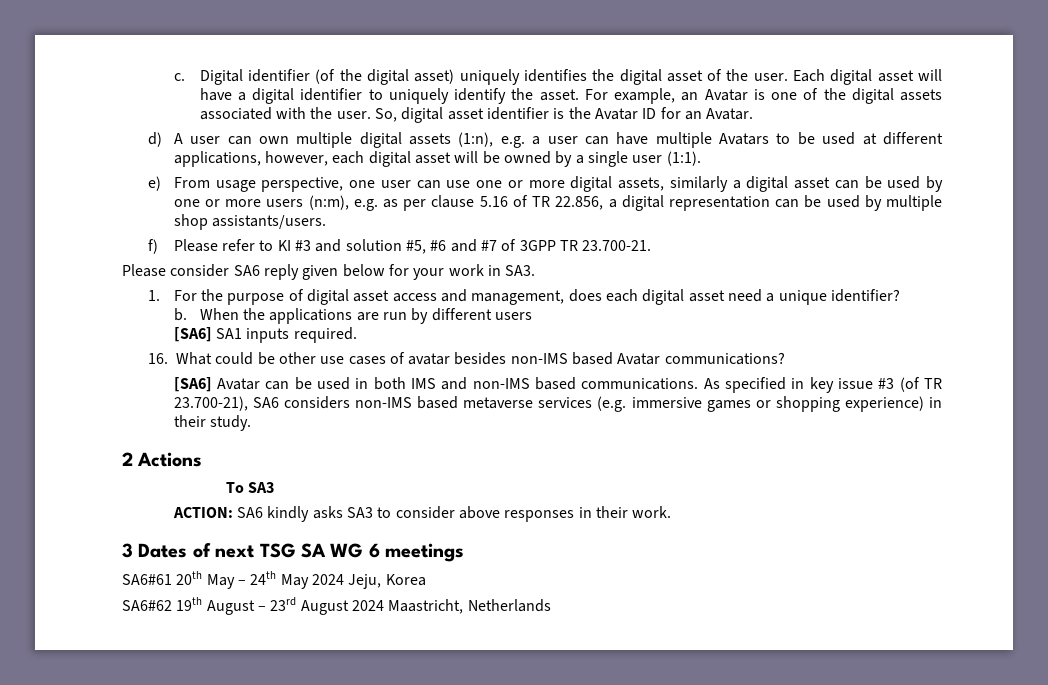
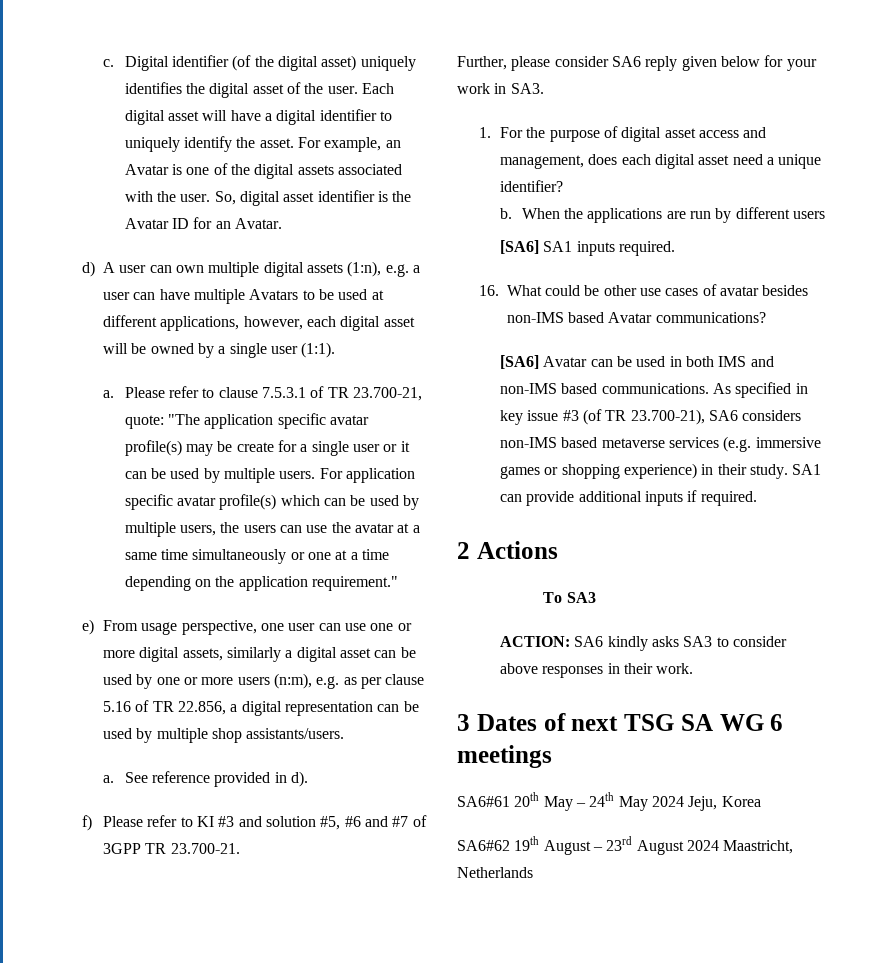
+ a. Please refer to clause 7.5.3.1 of TR 23.700-21, quote: "The application specific avatar profile(s) may be create for a single user or it can be used by multiple users. For application specific avatar profile(s) which can be used by multiple users, the users can use the avatar at a same time simultaneously or one at a time depending on the application requirement."
+ a. See reference provided in d).
- Please consider SA6 reply given below for your work in SA3.
+ Further, please consider SA6 reply given below for your work in SA3.
+ SA1 can provide additional inputs if required.

